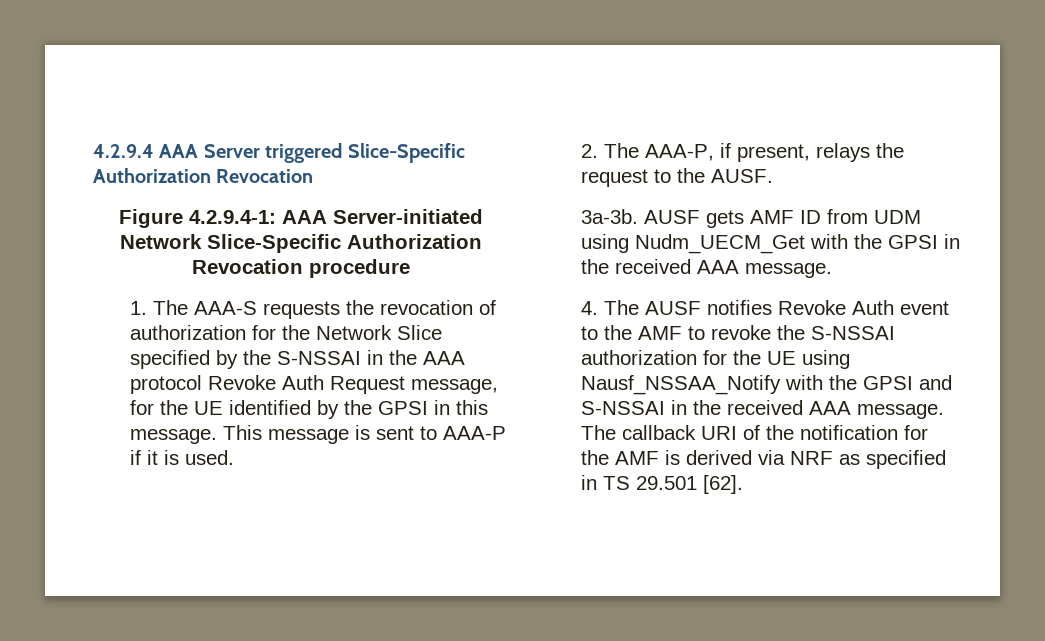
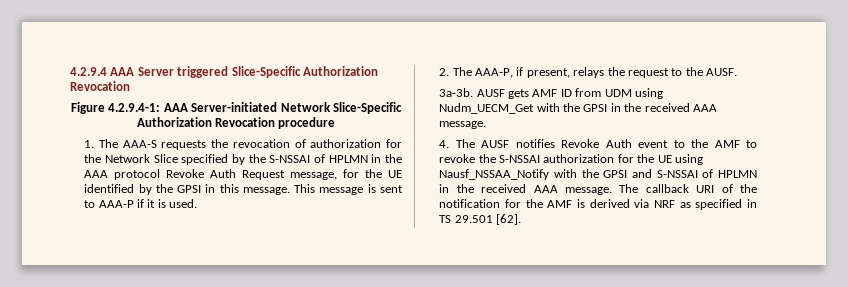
- 1. The AAA-S requests the revocation of authorization for the Network Slice specified by the S-NSSAI in the AAA protocol Revoke Auth Request message, for the UE identified by the GPSI in this message.
+ 1. The AAA-S requests the revocation of authorization for the Network Slice specified by the S-NSSAI of HPLMN in the AAA protocol Revoke Auth Request message, for the UE identified by the GPSI in this message.
- 4. The AUSF notifies Revoke Auth event to the AMF to revoke the S-NSSAI authorization for the UE using Nausf_NSSAA_Notify with the GPSI and S-NSSAI in the received AAA message.
+ 4. The AUSF notifies Revoke Auth event to the AMF to revoke the S-NSSAI authorization for the UE using Nausf_NSSAA_Notify with the GPSI and S-NSSAI of HPLMN in the received AAA message.

